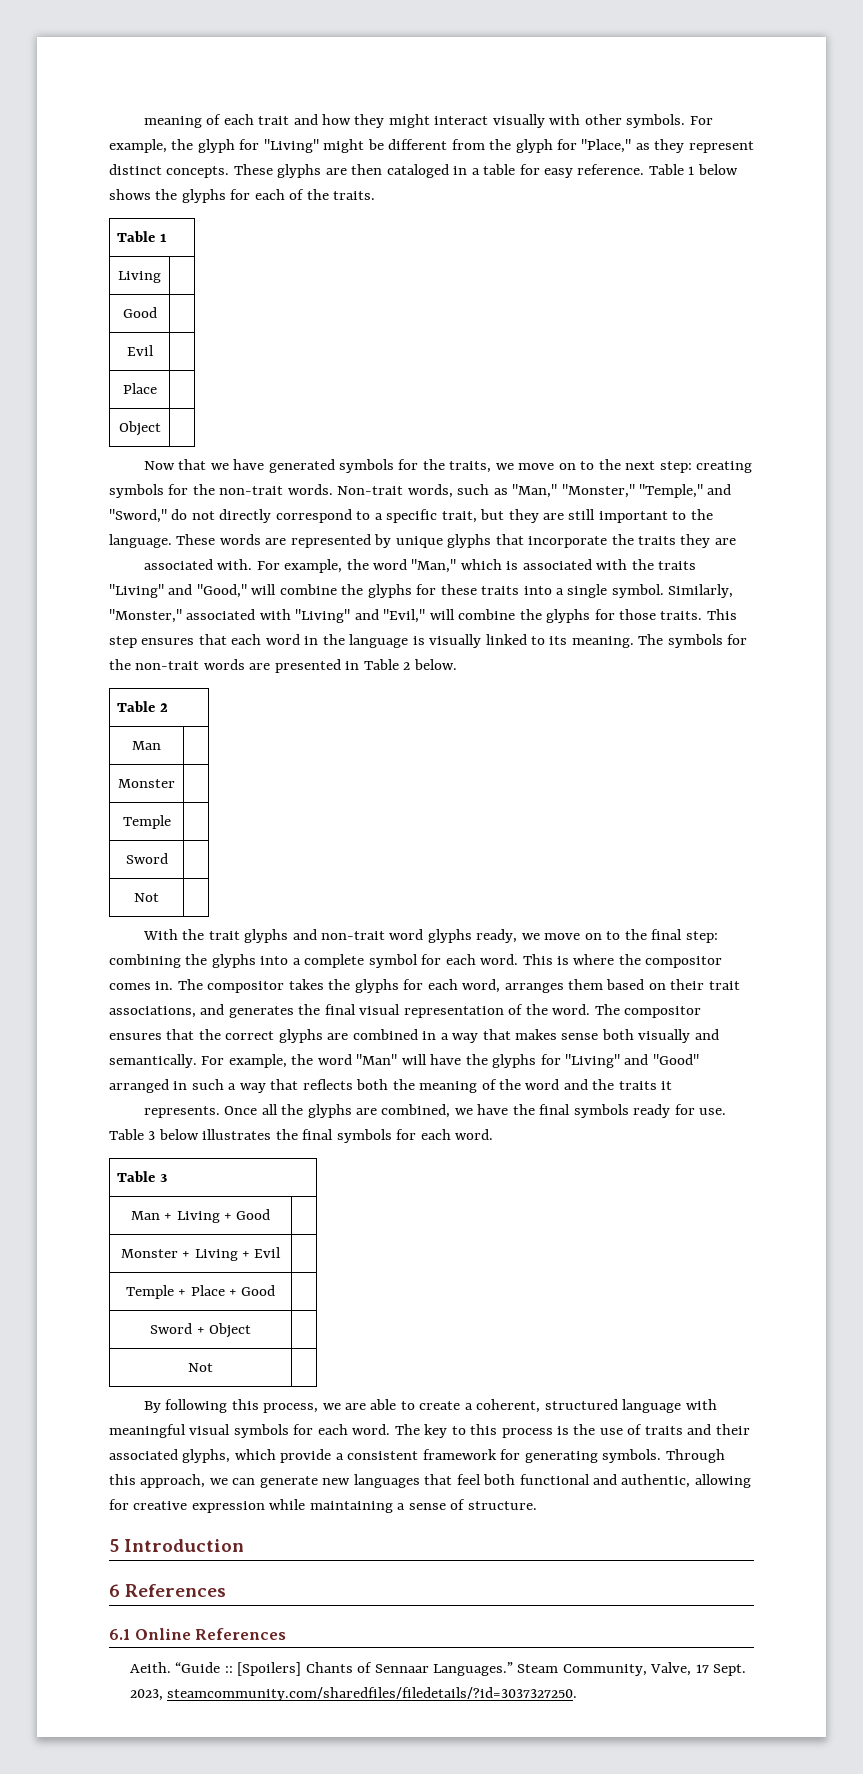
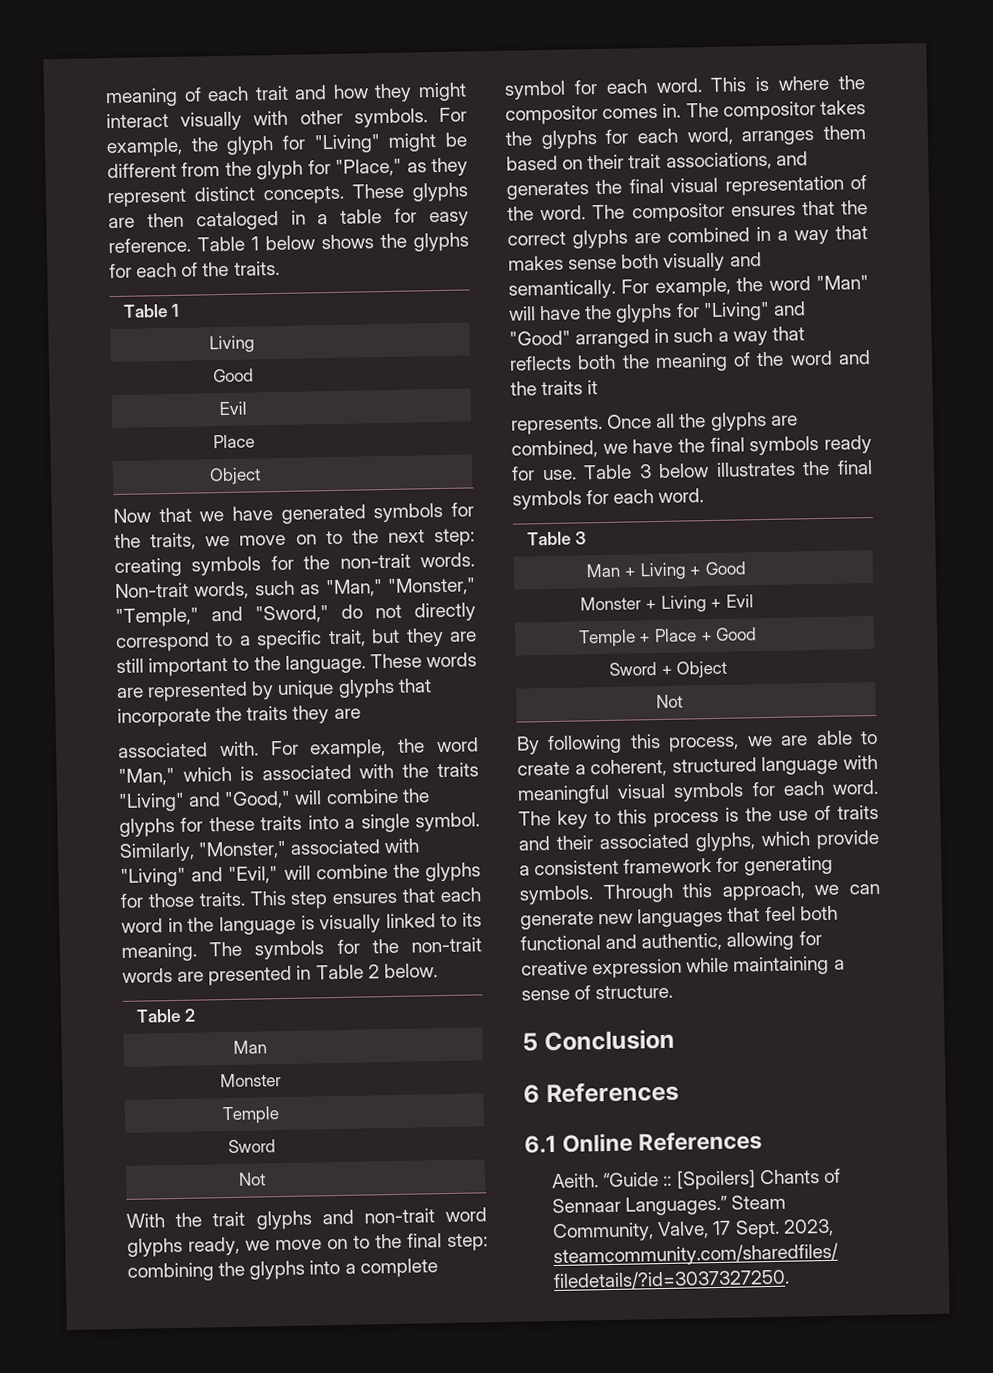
- 5 Introduction
+ 5 Conclusion

